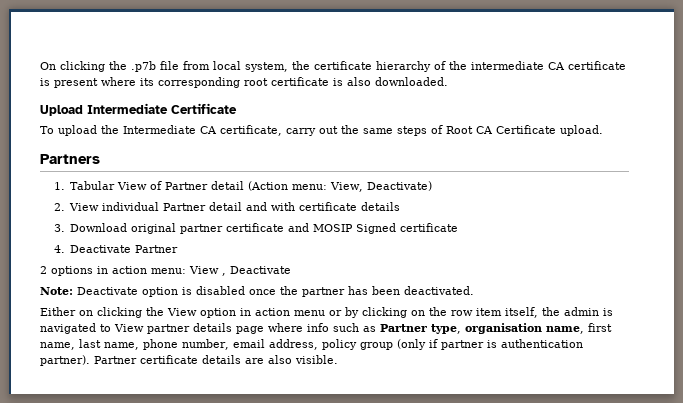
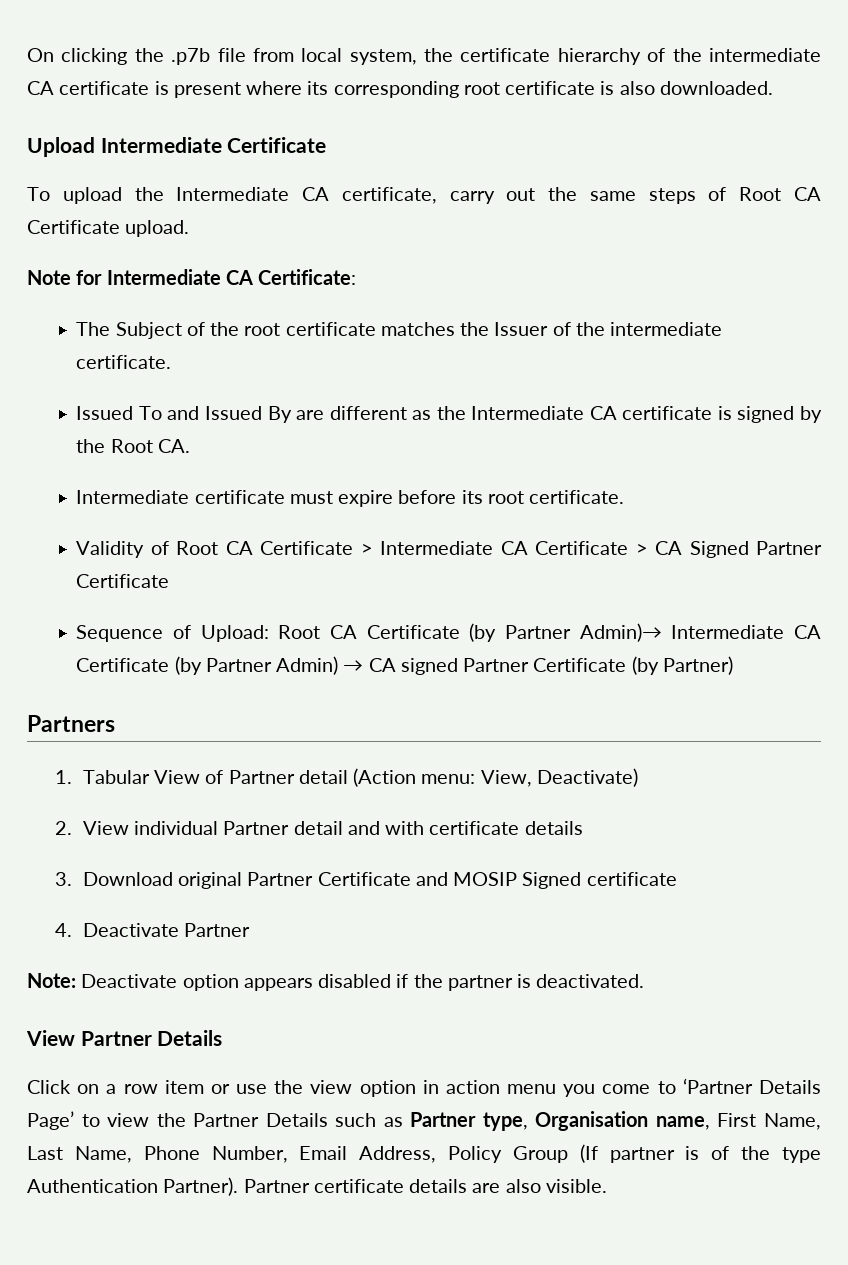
+ Note for Intermediate CA Certificate:
+ The Subject of the root certificate matches the Issuer of the intermediate certificate.
+ Issued To and Issued By are different as the Intermediate CA certificate is signed by the Root CA.
+ Intermediate certificate must expire before its root certificate.
+ Validity of Root CA Certificate > Intermediate CA Certificate > CA Signed Partner Certificate
+ Sequence of Upload: Root CA Certificate (by Partner Admin)→ Intermediate CA Certificate (by Partner Admin) → CA signed Partner Certificate (by Partner)
- 3. Download original partner certificate and MOSIP Signed certificate
+ 3. Download original Partner Certificate and MOSIP Signed certificate
- 2 options in action menu: View , Deactivate
- Note: Deactivate option is disabled once the partner has been deactivated.
- Either on clicking the View option in action menu or by clicking on the row item itself, the admin is navigated to View partner details page where info such as Partner type, organisation name, first name, last name, phone number, email address, policy group (only if partner is authentication partner).
+ Note: Deactivate option appears disabled if the partner is deactivated.
+ View Partner Details
+ Click on a row item or use the view option in action menu you come to ‘Partner Details Page’ to view the Partner Details such as Partner type, Organisation name, First Name, Last Name, Phone Number, Email Address, Policy Group (If partner is of the type Authentication Partner).

